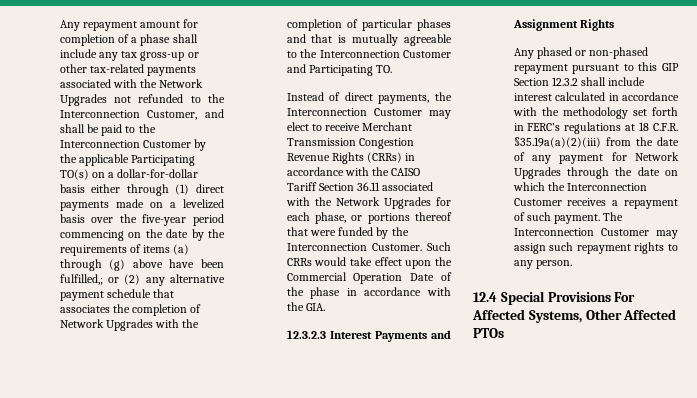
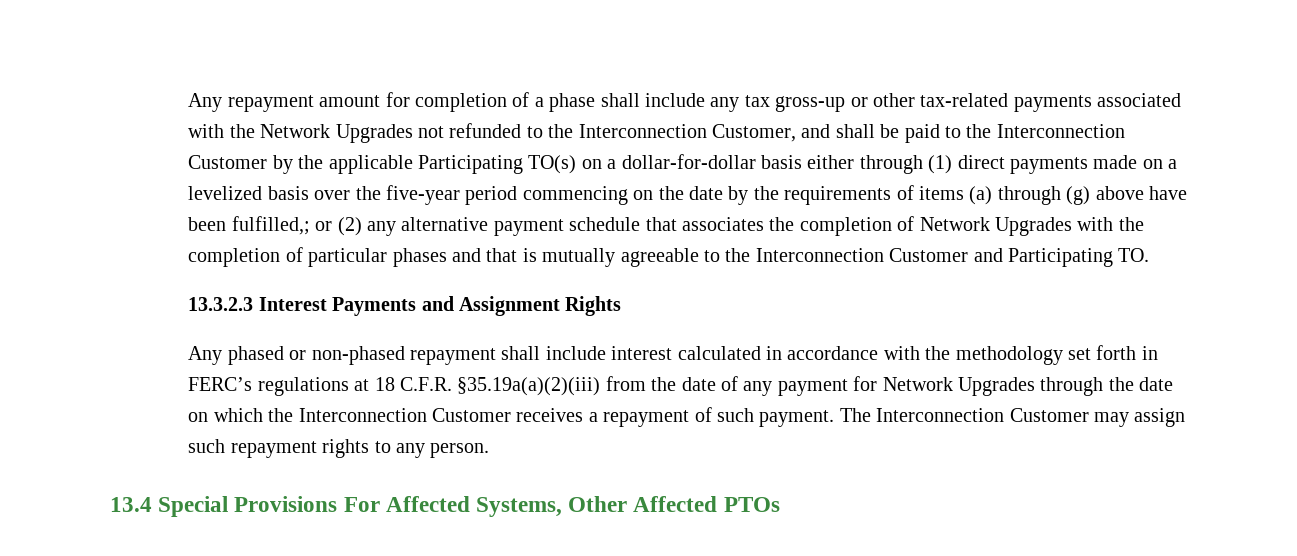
- Instead of direct payments, the Interconnection Customer may elect to receive Merchant Transmission Congestion Revenue Rights (CRRs) in accordance with the CAISO Tariff Section 36.11 associated with the Network Upgrades for each phase, or portions thereof that were funded by the Interconnection Customer. Such CRRs would take effect upon the Commercial Operation Date of the phase in accordance with the GIA.
- 12.3.2.3 Interest Payments and Assignment Rights
+ 13.3.2.3 Interest Payments and Assignment Rights
- Any phased or non-phased repayment pursuant to this GIP Section 12.3.2 shall include interest calculated in accordance with the methodology set forth in FERC’s regulations at 18 C.F.R. §35.19a(a)(2)(iii) from the date of any payment for Network Upgrades through the date on which the Interconnection Customer receives a repayment of such payment.
+ Any phased or non-phased repayment shall include interest calculated in accordance with the methodology set forth in FERC’s regulations at 18 C.F.R. §35.19a(a)(2)(iii) from the date of any payment for Network Upgrades through the date on which the Interconnection Customer receives a repayment of such payment.
- 12.4 Special Provisions For Affected Systems, Other Affected PTOs
+ 13.4 Special Provisions For Affected Systems, Other Affected PTOs

